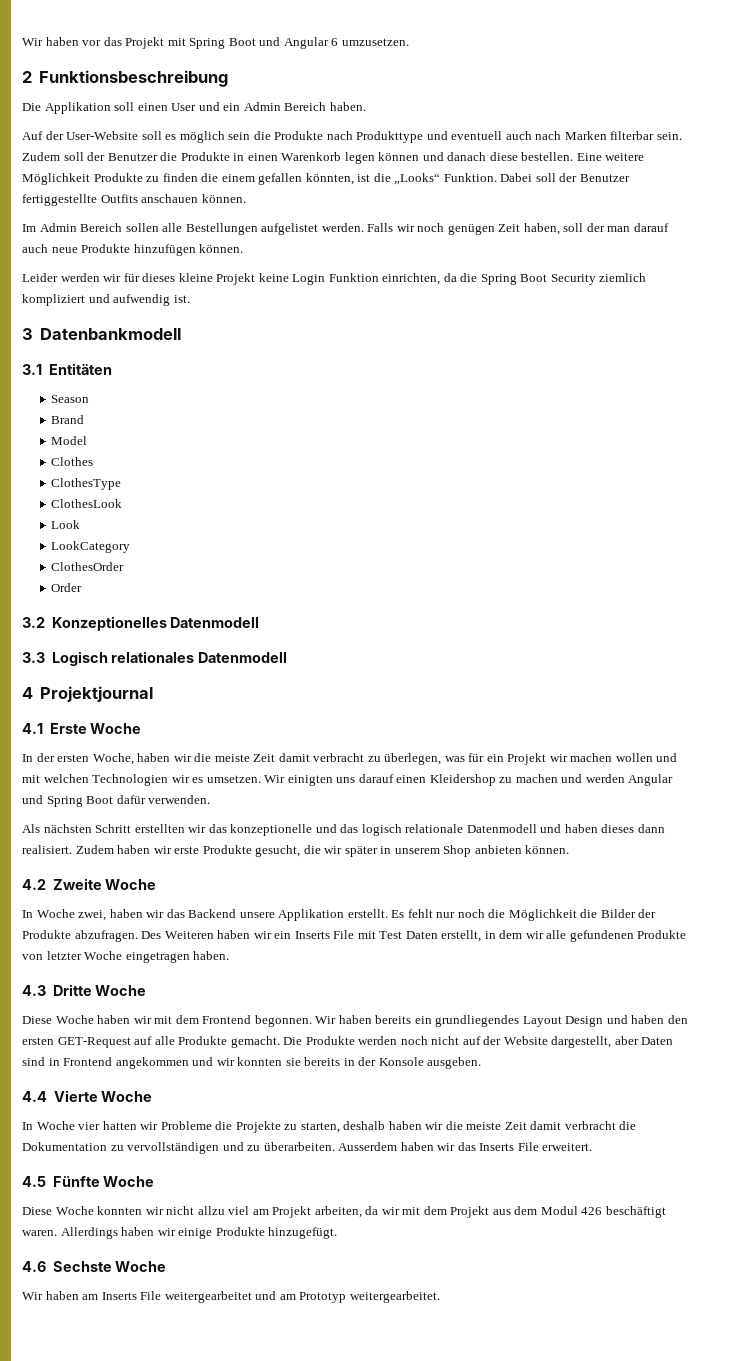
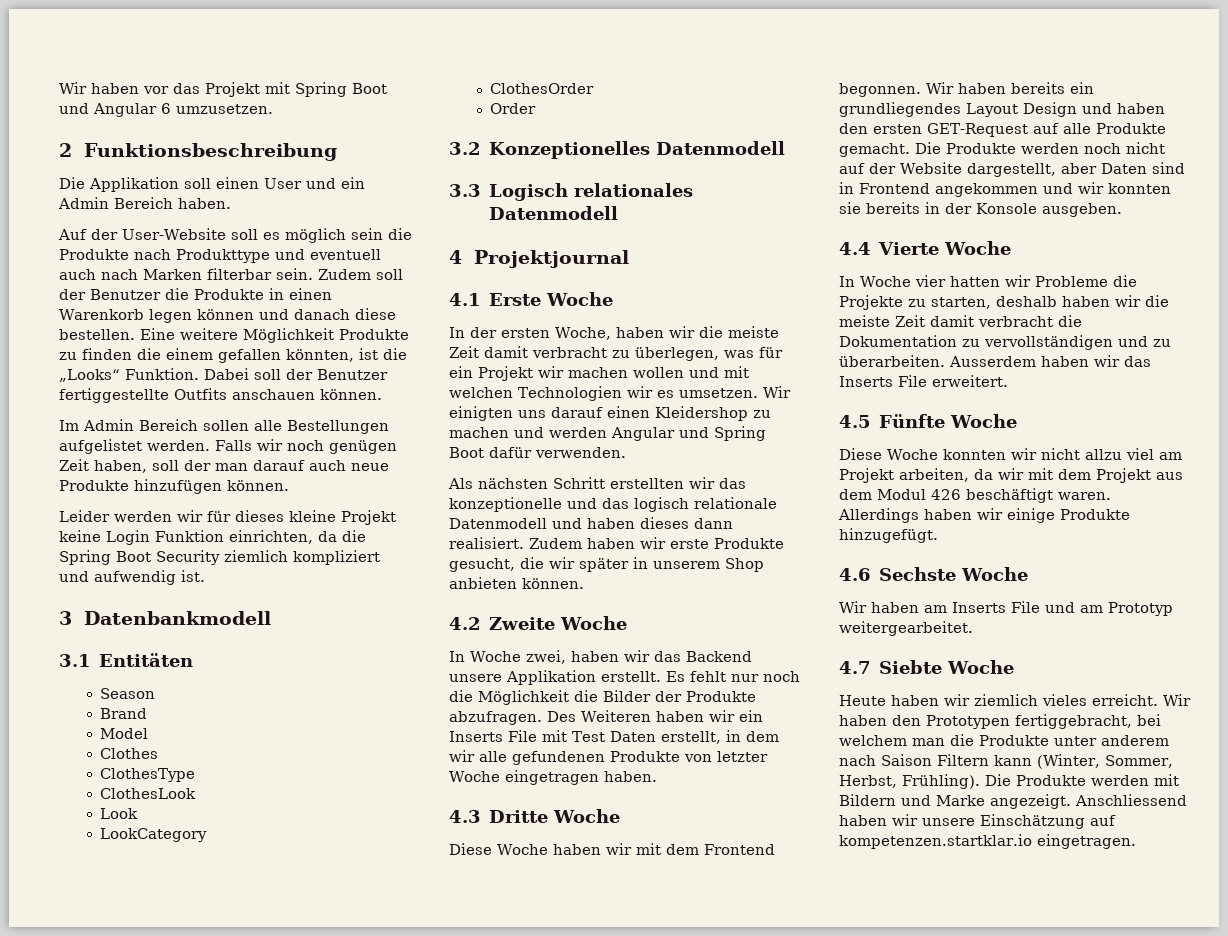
- Wir haben am Inserts File weitergearbeitet und am Prototyp weitergearbeitet.
+ Wir haben am Inserts File und am Prototyp weitergearbeitet.
+ 4.7 Siebte Woche
+ Heute haben wir ziemlich vieles erreicht. Wir haben den Prototypen fertiggebracht, bei welchem man die Produkte unter anderem nach Saison Filtern kann (Winter, Sommer, Herbst, Frühling). Die Produkte werden mit Bildern und Marke angezeigt. Anschliessend haben wir unsere Einschätzung auf kompetenzen.startklar.io eingetragen.

